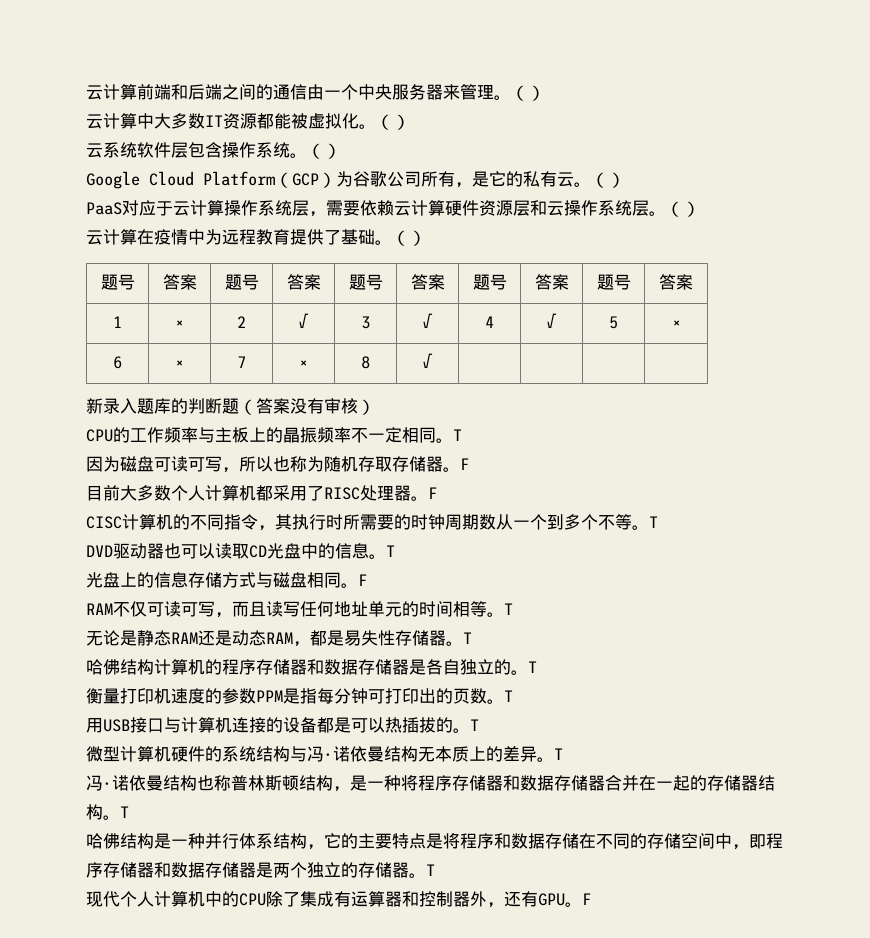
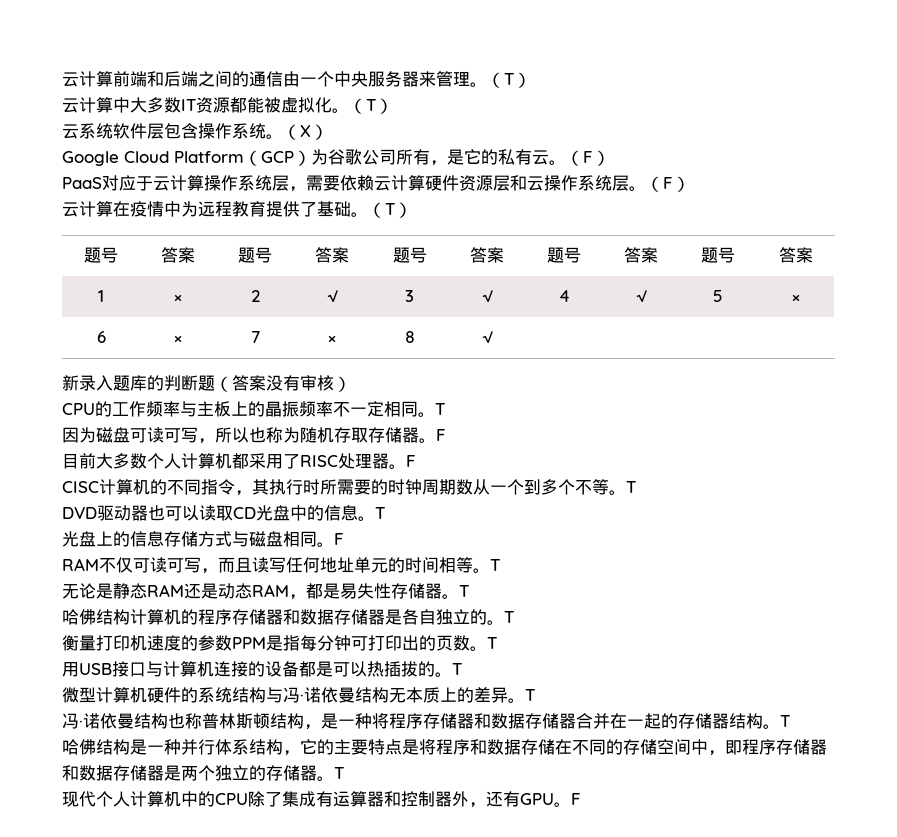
- 云计算前端和后端之间的通信由一个中央服务器来管理。（）
+ 云计算前端和后端之间的通信由一个中央服务器来管理。（T）
- 云计算中大多数IT资源都能被虚拟化。（）
+ 云计算中大多数IT资源都能被虚拟化。（T）
- 云系统软件层包含操作系统。（）
+ 云系统软件层包含操作系统。（X）
- Google Cloud Platform（GCP）为谷歌公司所有，是它的私有云。（）
+ Google Cloud Platform（GCP）为谷歌公司所有，是它的私有云。（F）
- PaaS对应于云计算操作系统层，需要依赖云计算硬件资源层和云操作系统层。（）
+ PaaS对应于云计算操作系统层，需要依赖云计算硬件资源层和云操作系统层。（F）
- 云计算在疫情中为远程教育提供了基础。（）
+ 云计算在疫情中为远程教育提供了基础。（T）

